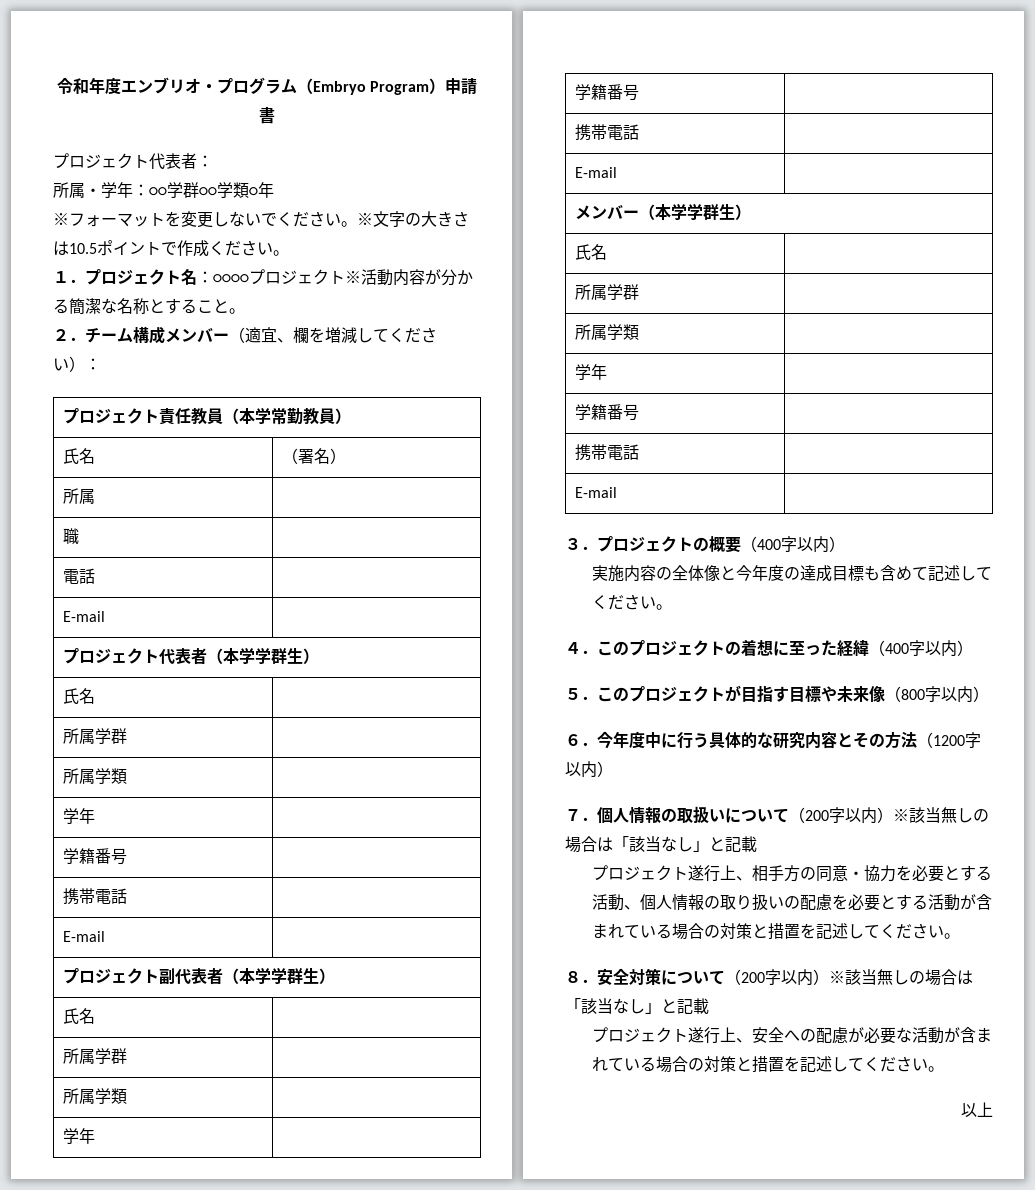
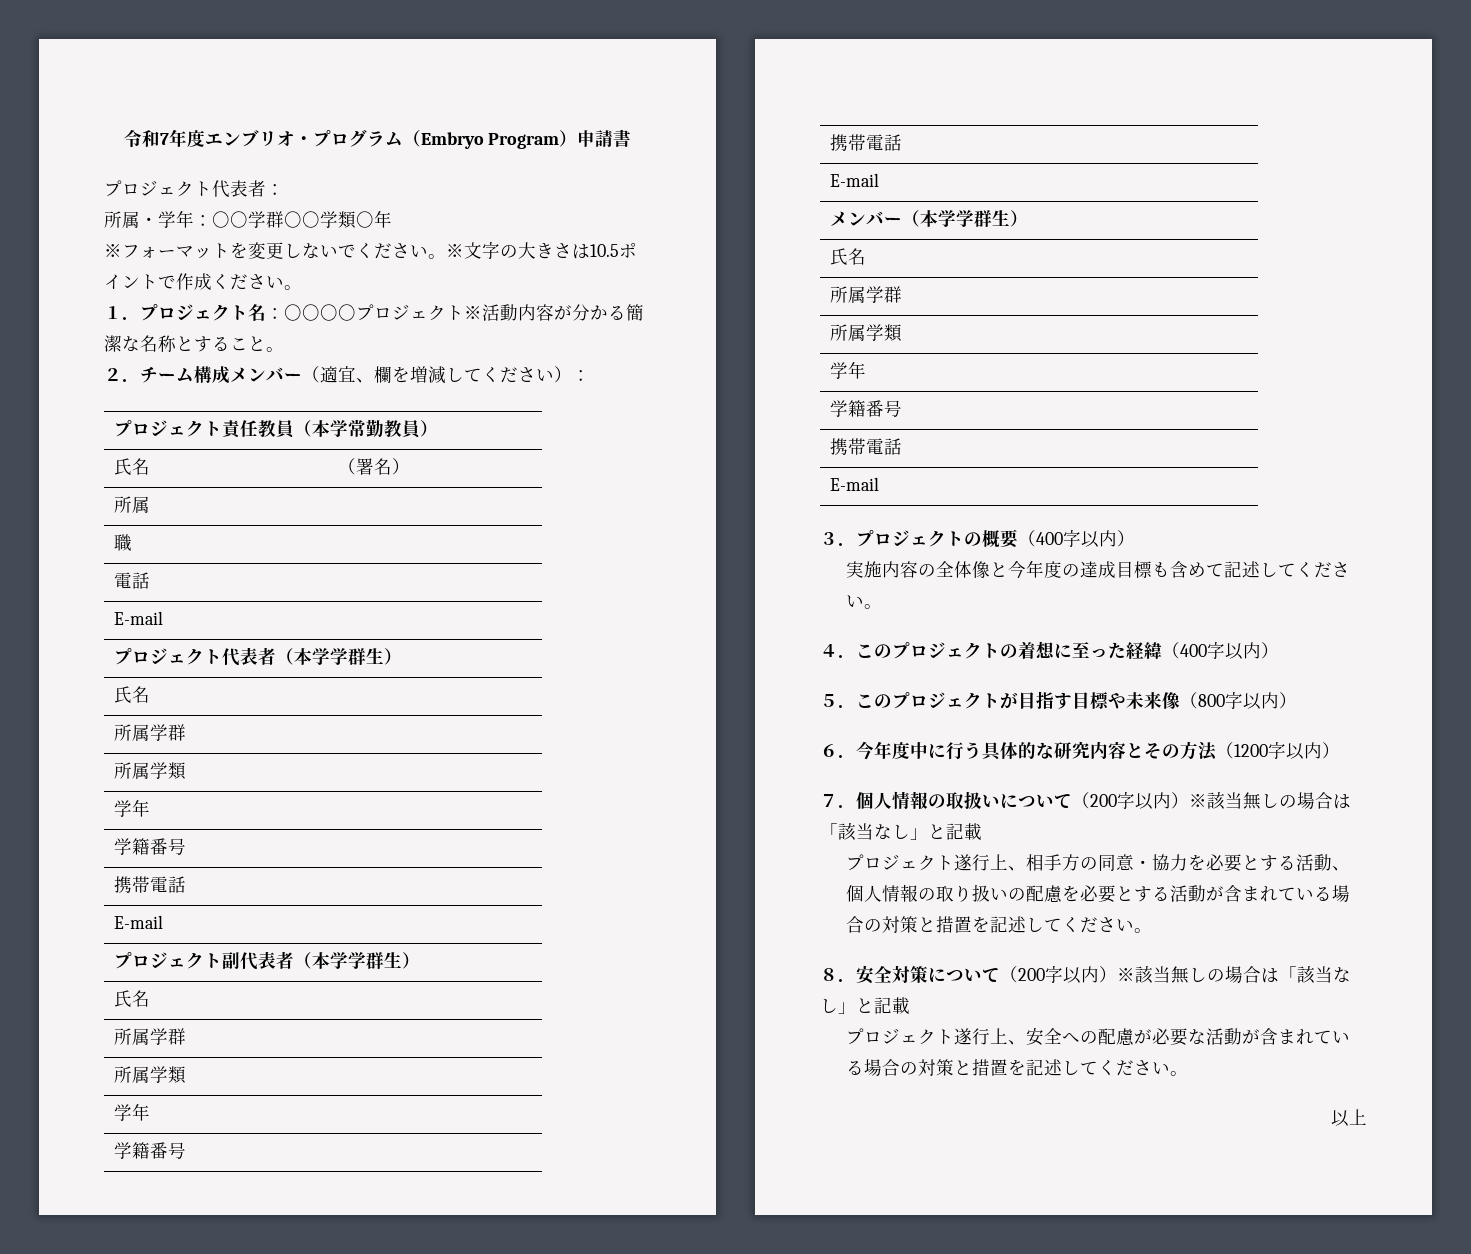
- 令和年度エンブリオ・プログラム（Embryo Program）申請書
+ 令和7年度エンブリオ・プログラム（Embryo Program）申請書

